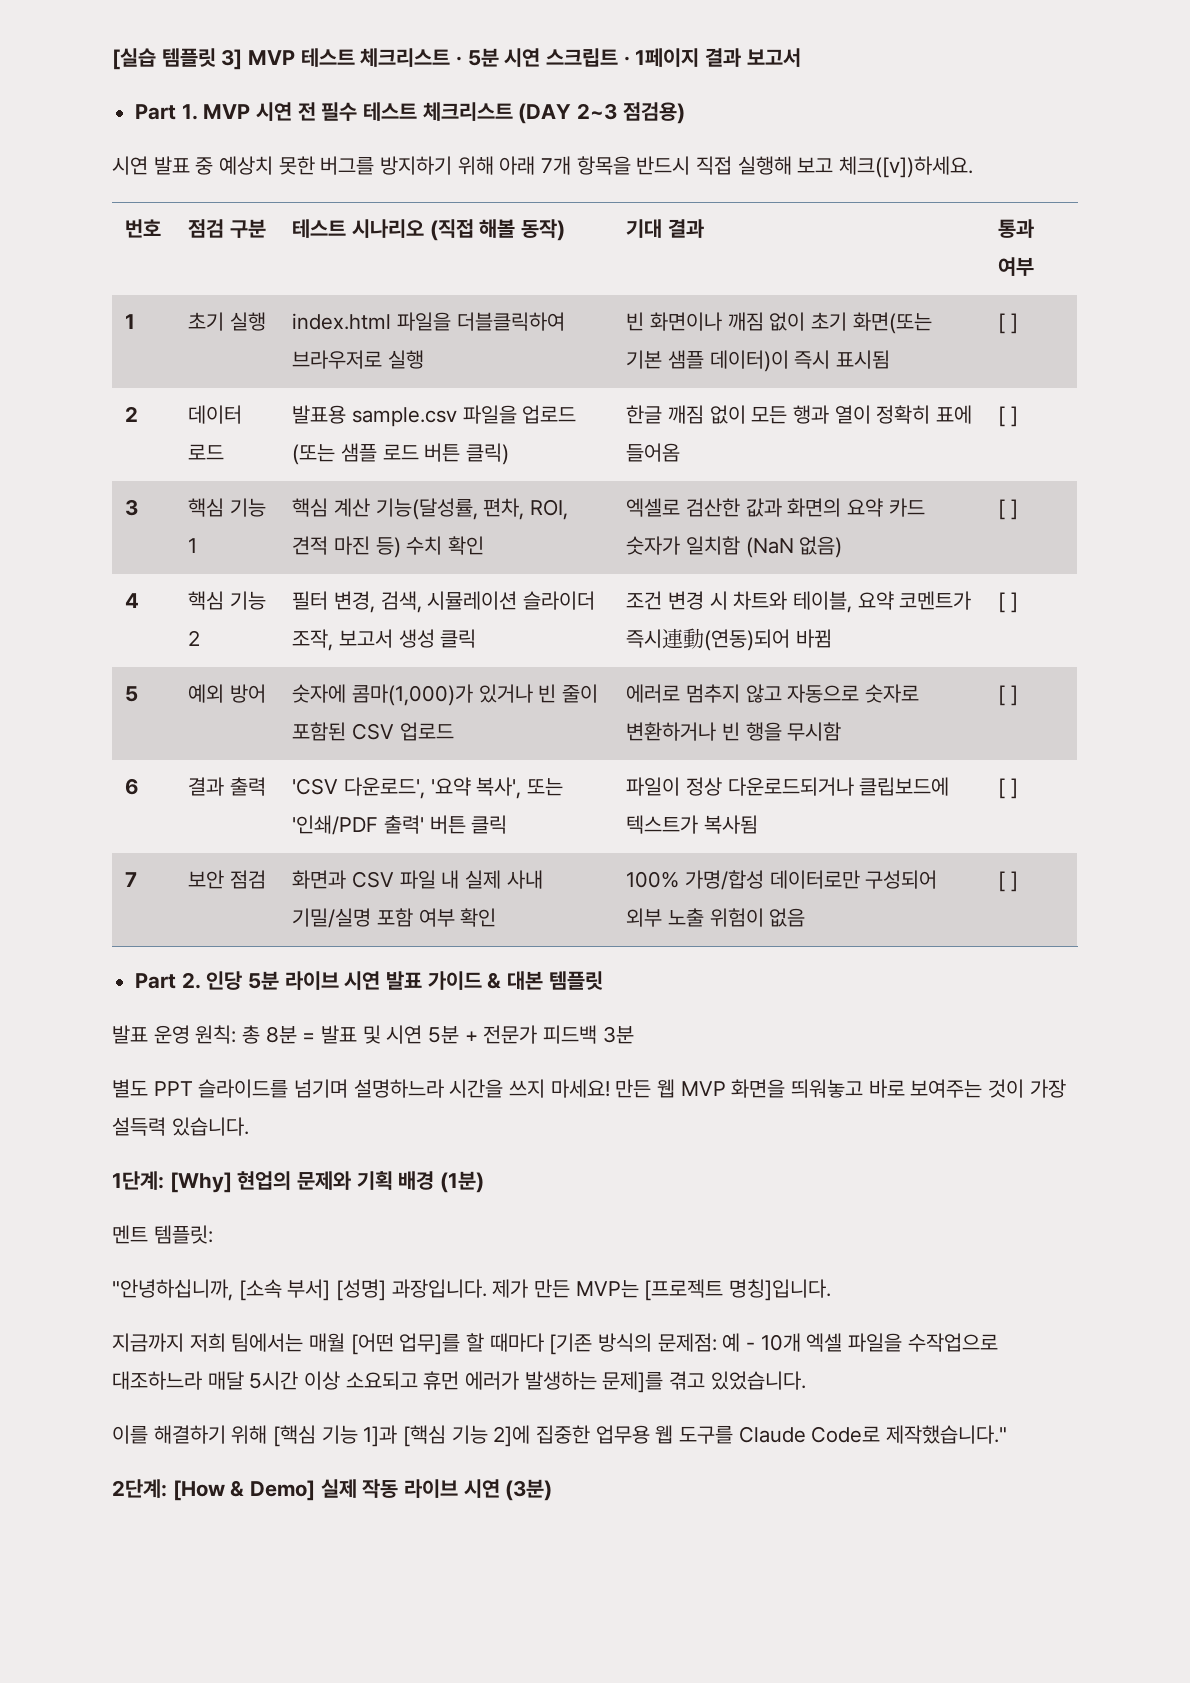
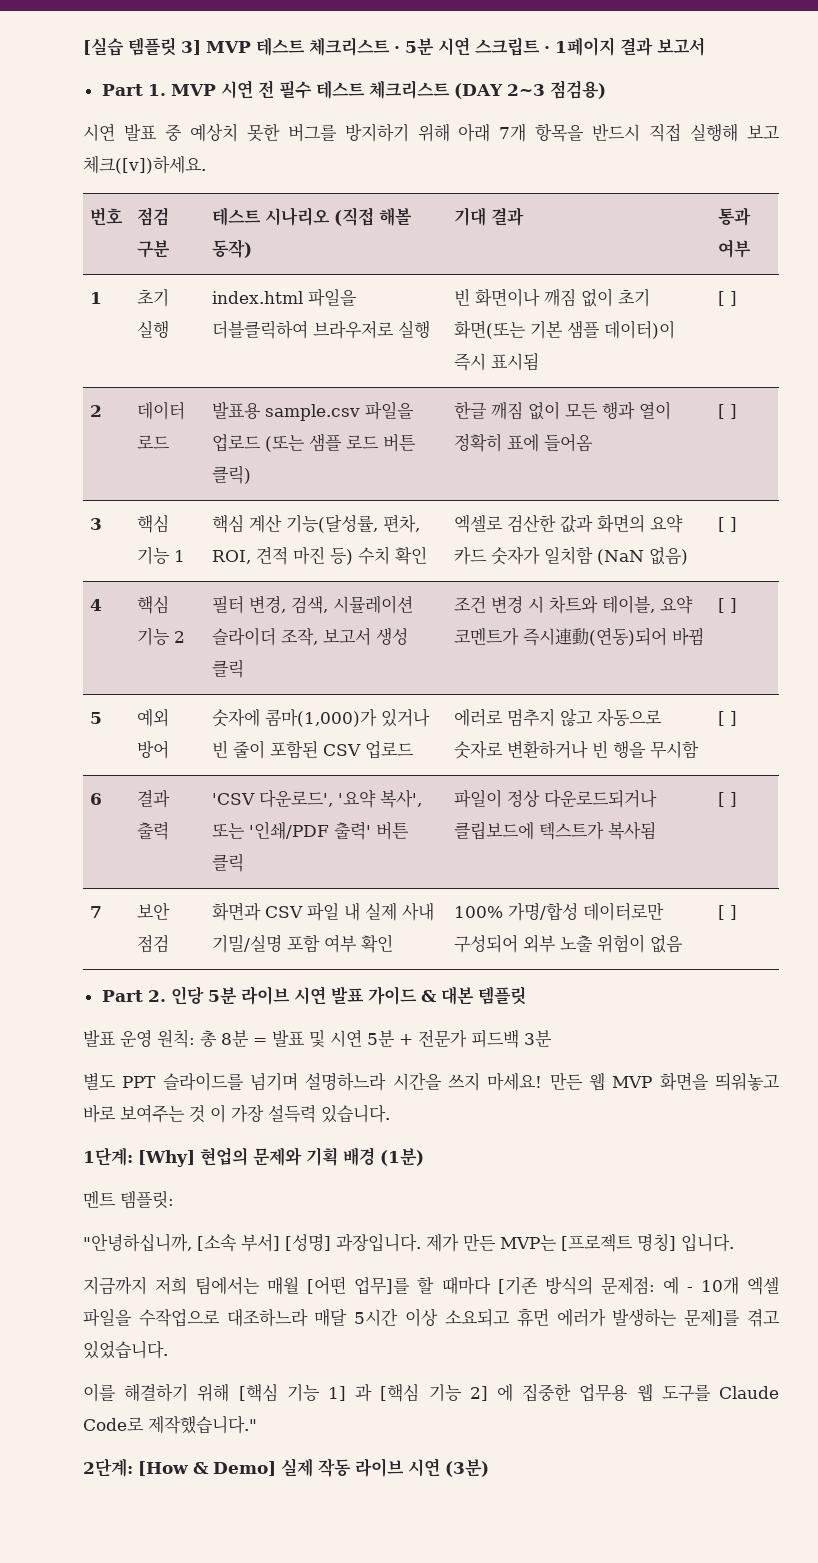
- 만든 웹 MVP 화면을 띄워놓고 바로 보여주는 것이 가장 설득력 있습니다.
+ 만든 웹 MVP 화면을 띄워놓고 바로 보여주는 것 이 가장 설득력 있습니다.
- 제가 만든 MVP는 [프로젝트 명칭]입니다.
+ 제가 만든 MVP는 [프로젝트 명칭] 입니다.
- 이를 해결하기 위해 [핵심 기능 1]과 [핵심 기능 2]에 집중한 업무용 웹 도구를 Claude Code로 제작했습니다."
+ 이를 해결하기 위해 [핵심 기능 1] 과 [핵심 기능 2] 에 집중한 업무용 웹 도구를 Claude Code로 제작했습니다."

